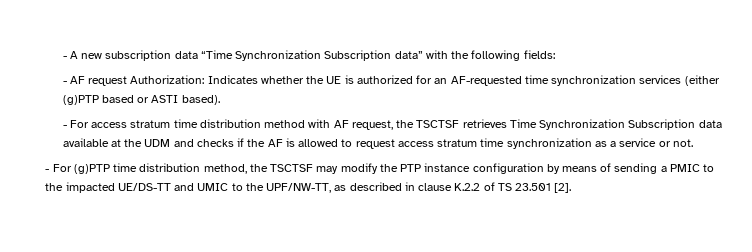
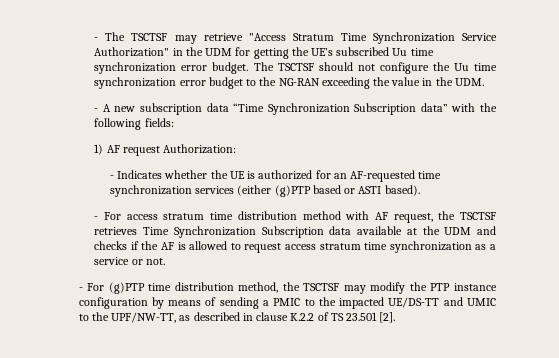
+ - The TSCTSF may retrieve "Access Stratum Time Synchronization Service Authorization" in the UDM for getting the UE’s subscribed Uu time synchronization error budget. The TSCTSF should not configure the Uu time synchronization error budget to the NG-RAN exceeding the value in the UDM.
- - AF request Authorization: Indicates whether the UE is authorized for an AF-requested time synchronization services (either (g)PTP based or ASTI based).
+ 1) AF request Authorization:
+ - Indicates whether the UE is authorized for an AF-requested time synchronization services (either (g)PTP based or ASTI based).

